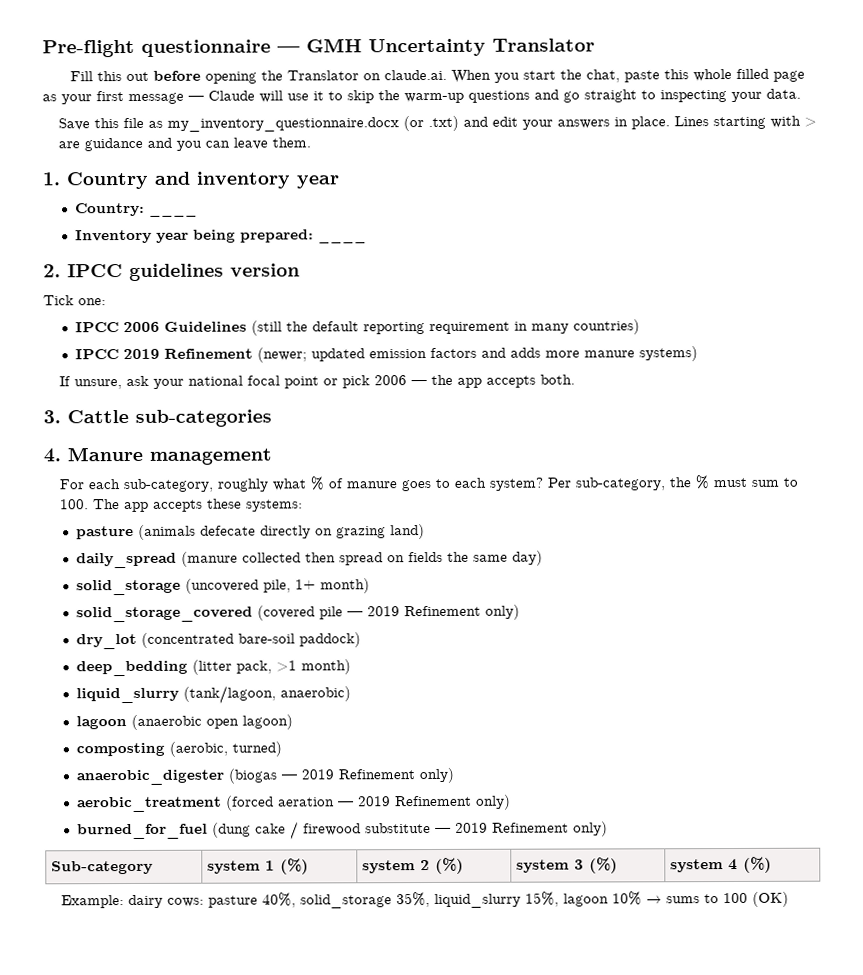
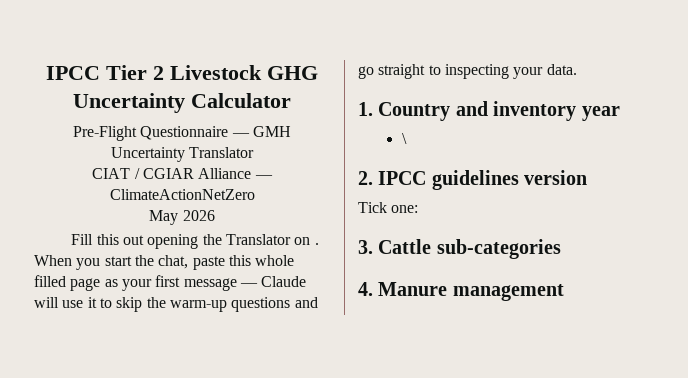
- Pre-flight questionnaire — GMH Uncertainty Translator
+ IPCC Tier 2 Livestock GHG Uncertainty Calculator
+ Pre-Flight Questionnaire — GMH Uncertainty Translator
+ CIAT / CGIAR Alliance — ClimateActionNetZero
+ May 2026
- Fill this out before opening the Translator on claude.ai. When you start the chat, paste this whole filled page as your first message — Claude will use it to skip the warm-up questions and go straight to inspecting your data.
+ Fill this out opening the Translator on . When you start the chat, paste this whole filled page as your first message — Claude will use it to skip the warm-up questions and go straight to inspecting your data.
- Save this file as my_inventory_questionnaire.docx (or .txt) and edit your answers in place. Lines starting with > are guidance and you can leave them.
- Country: ____
- Inventory year being prepared: ____
+ \
- IPCC 2006 Guidelines (still the default reporting requirement in many countries)
- IPCC 2019 Refinement (newer; updated emission factors and adds more manure systems)
- If unsure, ask your national focal point or pick 2006 — the app accepts both.
- For each sub-category, roughly what % of manure goes to each system? Per sub-category, the % must sum to 100. The app accepts these systems:
- pasture (animals defecate directly on grazing land)
- daily_spread (manure collected then spread on fields the same day)
- solid_storage (uncovered pile, 1+ month)
- solid_storage_covered (covered pile — 2019 Refinement only)
- dry_lot (concentrated bare-soil paddock)
- deep_bedding (litter pack, >1 month)
- liquid_slurry (tank/lagoon, anaerobic)
- lagoon (anaerobic open lagoon)
- composting (aerobic, turned)
- anaerobic_digester (biogas — 2019 Refinement only)
- aerobic_treatment (forced aeration — 2019 Refinement only)
- burned_for_fuel (dung cake / firewood substitute — 2019 Refinement only)
- Sub-category | system 1 (%) | system 2 (%) | system 3 (%) | system 4 (%)
- Example: dairy cows: pasture 40%, solid_storage 35%, liquid_slurry 15%, lagoon 10% → sums to 100 (OK)

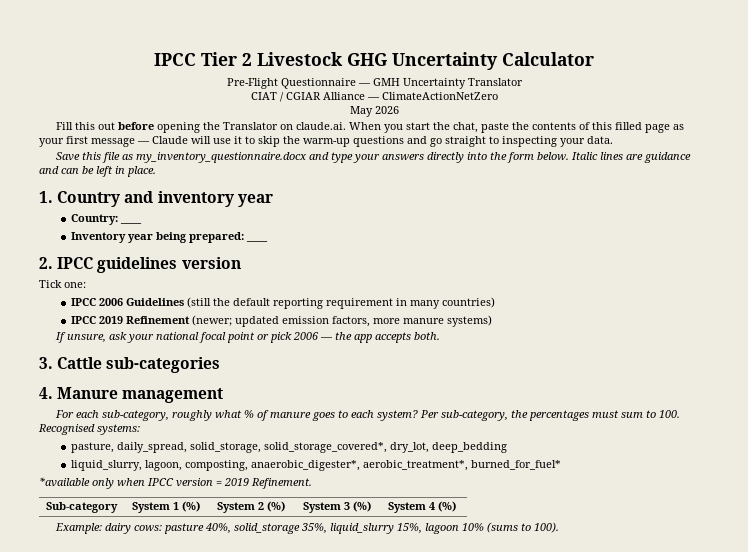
- Fill this out opening the Translator on . When you start the chat, paste this whole filled page as your first message — Claude will use it to skip the warm-up questions and go straight to inspecting your data.
+ Fill this out before opening the Translator on claude.ai. When you start the chat, paste the contents of this filled page as your first message — Claude will use it to skip the warm-up questions and go straight to inspecting your data.
+ Save this file as my_inventory_questionnaire.docx and type your answers directly into the form below. Italic lines are guidance and can be left in place.
- \
+ Country: ____
+ Inventory year being prepared: ____
+ IPCC 2006 Guidelines (still the default reporting requirement in many countries)
+ IPCC 2019 Refinement (newer; updated emission factors, more manure systems)
+ If unsure, ask your national focal point or pick 2006 — the app accepts both.
+ For each sub-category, roughly what % of manure goes to each system? Per sub-category, the percentages must sum to 100. Recognised systems:
+ pasture, daily_spread, solid_storage, solid_storage_covered*, dry_lot, deep_bedding
+ liquid_slurry, lagoon, composting, anaerobic_digester*, aerobic_treatment*, burned_for_fuel*
+ *available only when IPCC version = 2019 Refinement.
+ Sub-category | System 1 (%) | System 2 (%) | System 3 (%) | System 4 (%)
+ Example: dairy cows: pasture 40%, solid_storage 35%, liquid_slurry 15%, lagoon 10% (sums to 100).

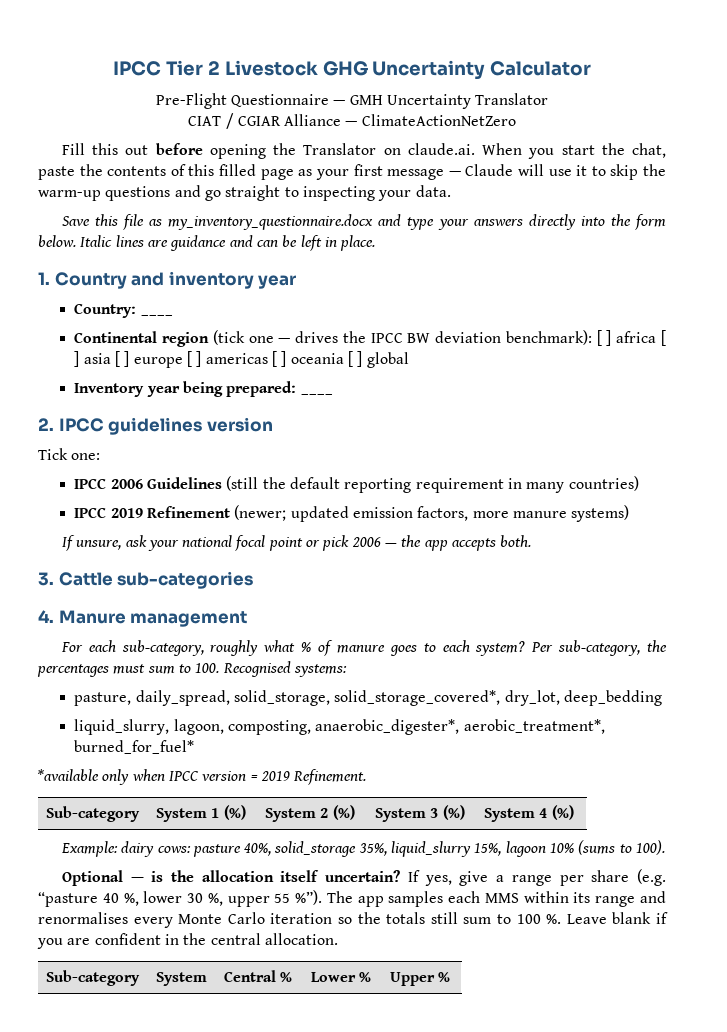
- May 2026
+ Continental region (tick one — drives the IPCC BW deviation benchmark): [ ] africa [ ] asia [ ] europe [ ] americas [ ] oceania [ ] global
+ Optional — is the allocation itself uncertain? If yes, give a range per share (e.g. “pasture 40 %, lower 30 %, upper 55 %”). The app samples each MMS within its range and renormalises every Monte Carlo iteration so the totals still sum to 100 %. Leave blank if you are confident in the central allocation.
+ Sub-category | System | Central % | Lower % | Upper %

